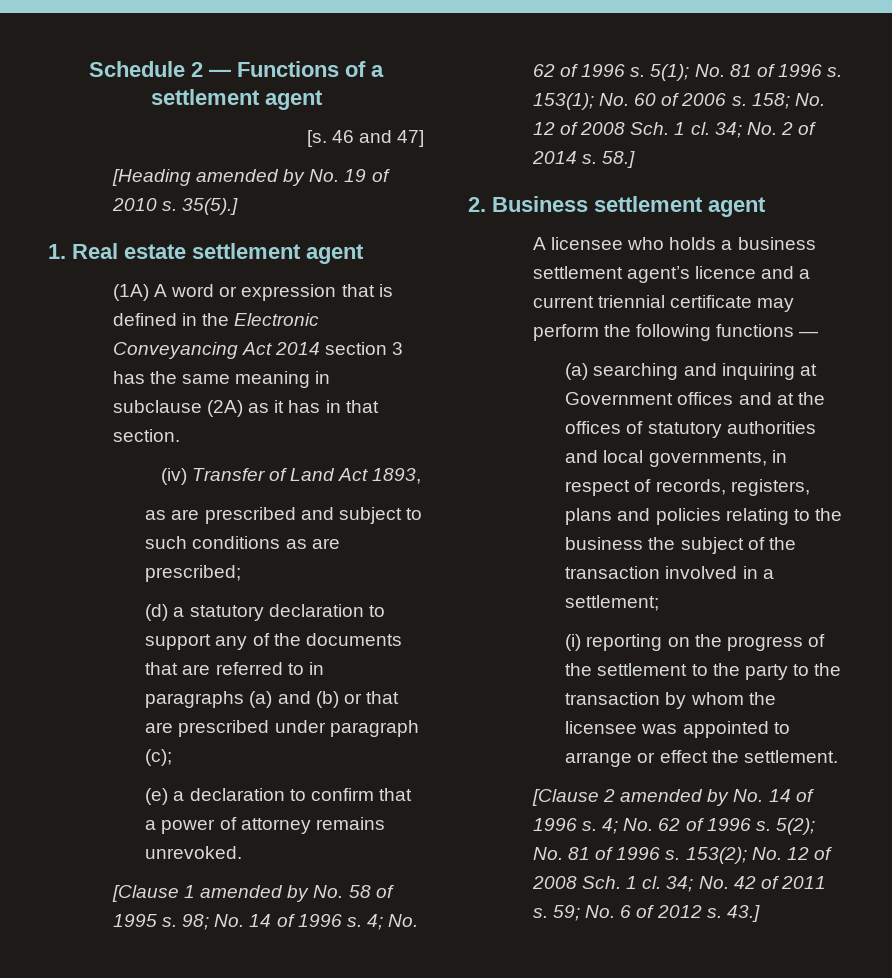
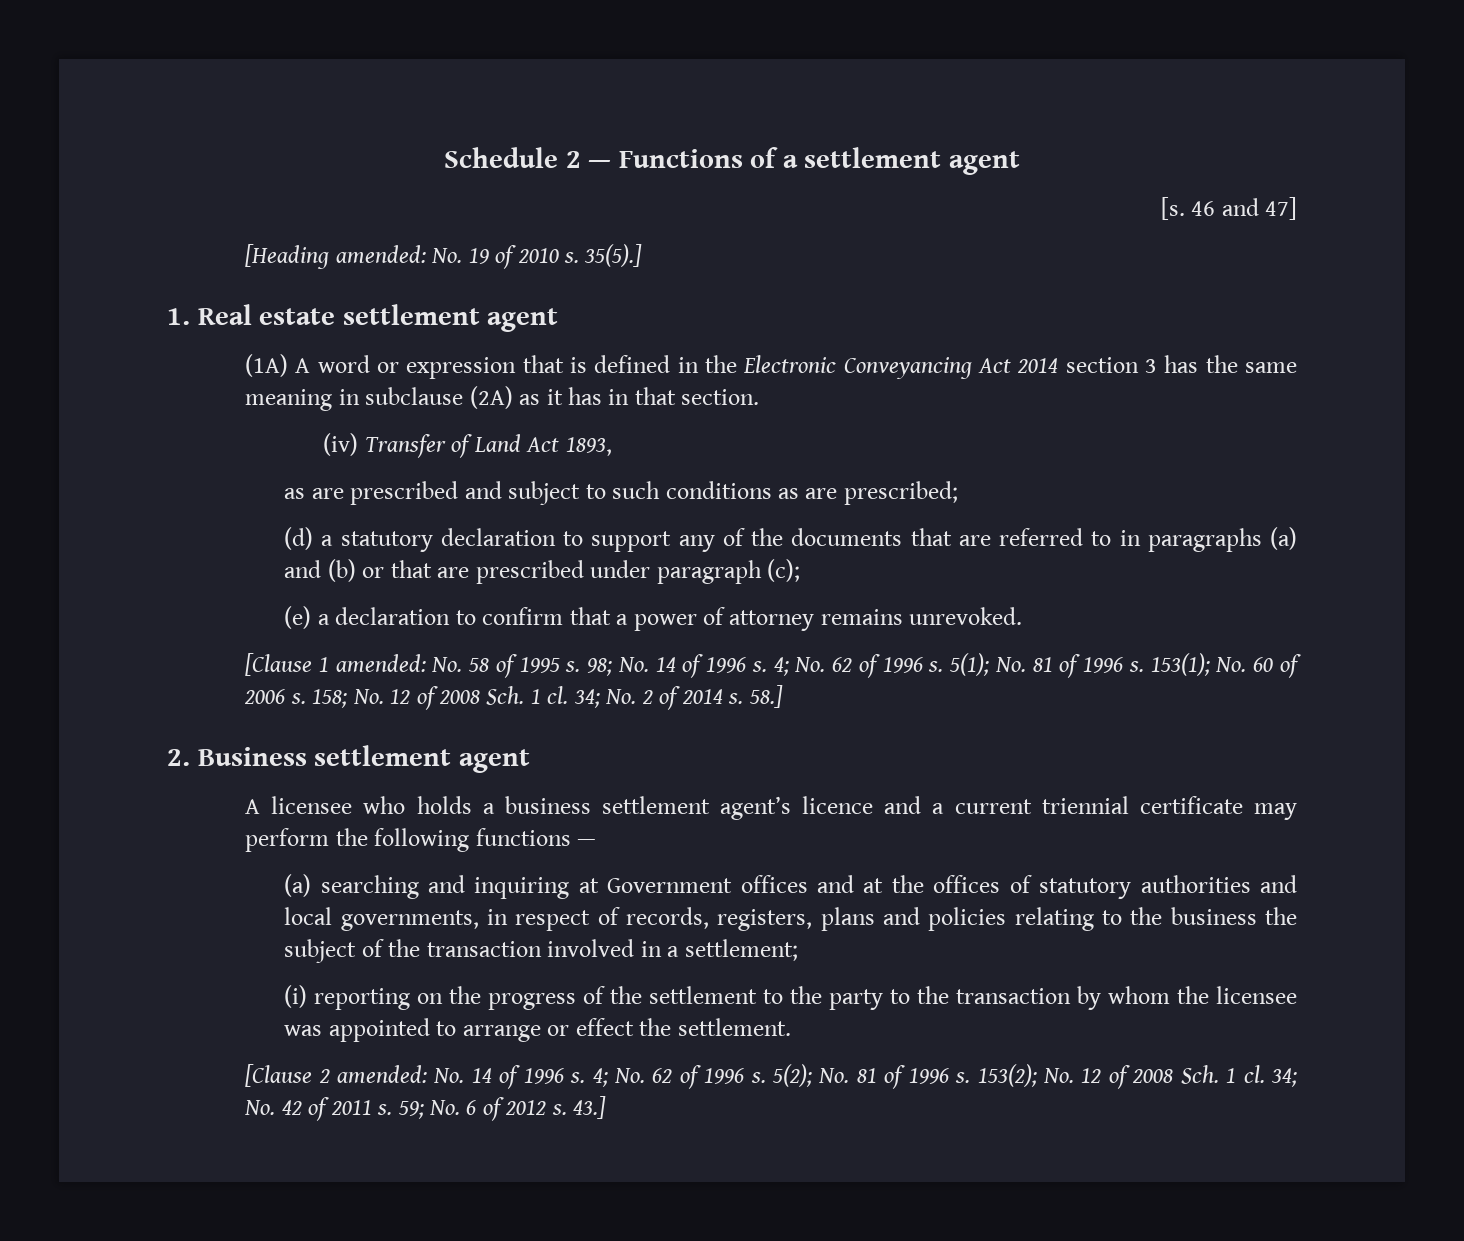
- [Heading amended by No. 19 of 2010 s.
+ [Heading amended: No. 19 of 2010 s.
- [Clause 1 amended by No. 58 of 1995 s.
+ [Clause 1 amended: No. 58 of 1995 s.
- [Clause 2 amended by No. 14 of 1996 s.
+ [Clause 2 amended: No. 14 of 1996 s.

